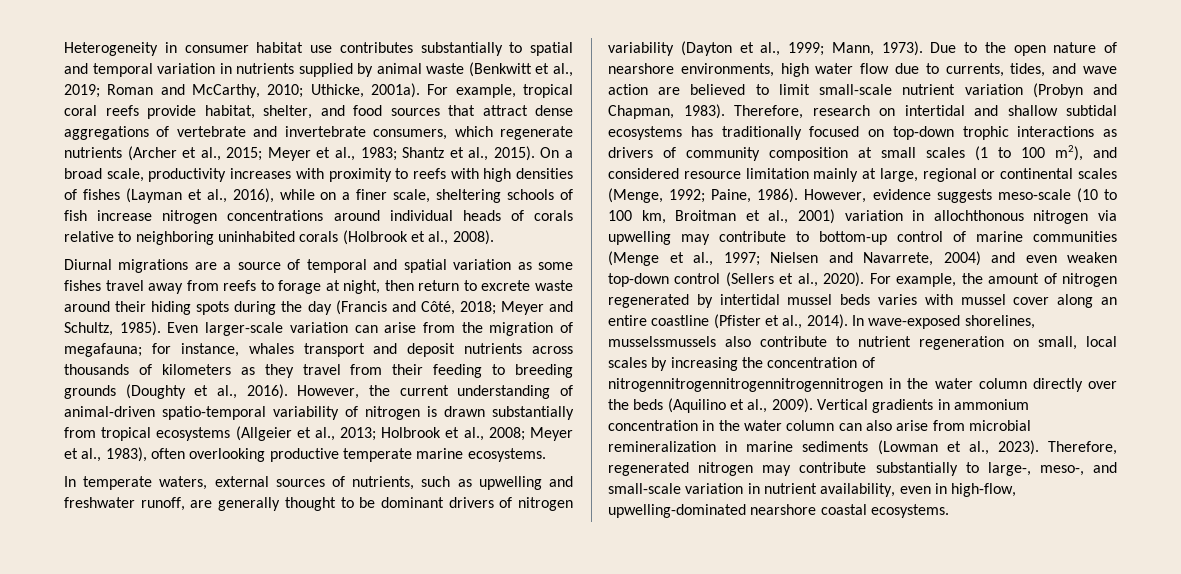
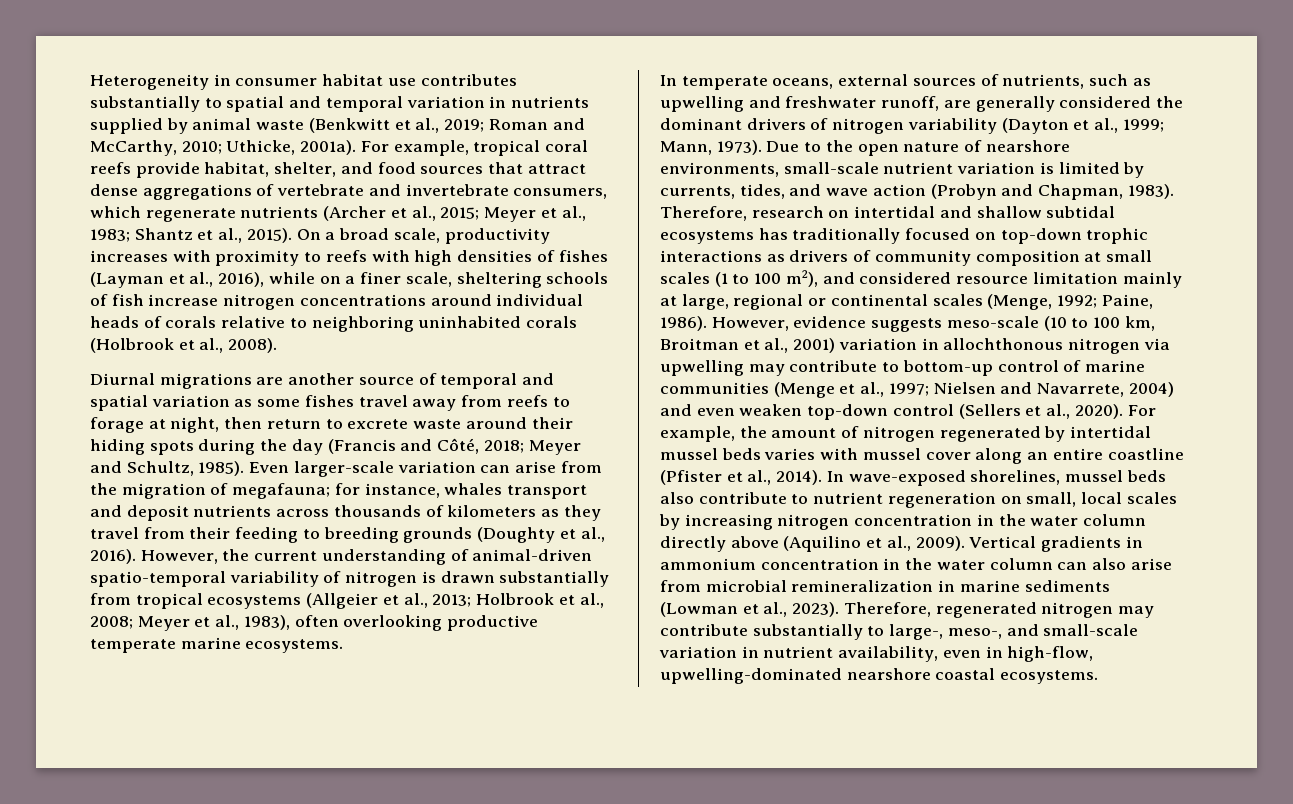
- Diurnal migrations are a source of temporal and spatial variation as some fishes travel away from reefs to forage at night, then return to excrete waste around their hiding spots during the day (Francis and Côté, 2018; Meyer and Schultz, 1985).
+ Diurnal migrations are another source of temporal and spatial variation as some fishes travel away from reefs to forage at night, then return to excrete waste around their hiding spots during the day (Francis and Côté, 2018; Meyer and Schultz, 1985).
- In temperate waters, external sources of nutrients, such as upwelling and freshwater runoff, are generally thought to be dominant drivers of nitrogen variability (Dayton et al., 1999; Mann, 1973).
+ In temperate oceans, external sources of nutrients, such as upwelling and freshwater runoff, are generally considered the dominant drivers of nitrogen variability (Dayton et al., 1999; Mann, 1973).
- Due to the open nature of nearshore environments, high water flow due to currents, tides, and wave action are believed to limit small-scale nutrient variation (Probyn and Chapman, 1983).
+ Due to the open nature of nearshore environments, small-scale nutrient variation is limited by currents, tides, and wave action (Probyn and Chapman, 1983).
- In wave-exposed shorelines, musselssmussels also contribute to nutrient regeneration on small, local scales by increasing the concentration of nitrogennitrogennitrogennitrogennitrogen in the water column directly over the beds (Aquilino et al., 2009).
+ In wave-exposed shorelines, mussel beds also contribute to nutrient regeneration on small, local scales by increasing nitrogen concentration in the water column directly above (Aquilino et al., 2009).

